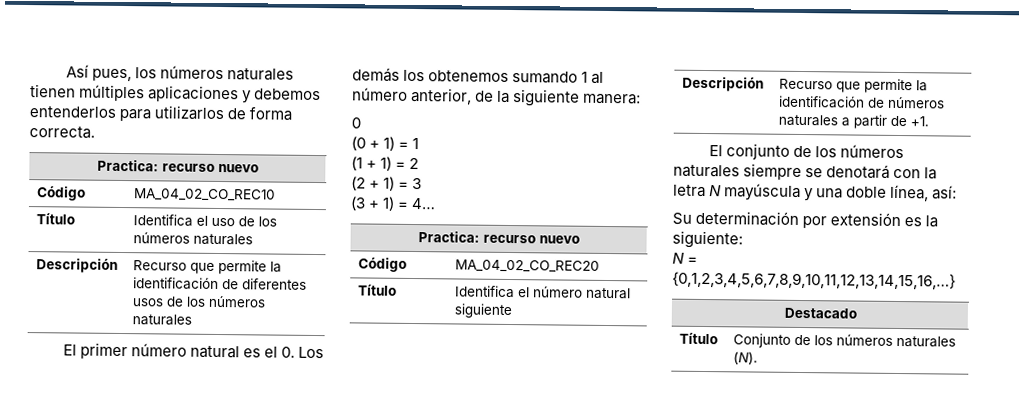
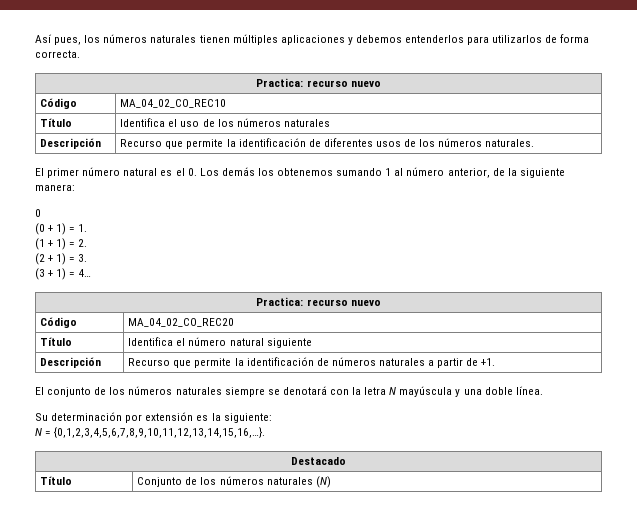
- Descripción | Recurso que permite la identificación de diferentes usos de los números naturales
+ Descripción | Recurso que permite la identificación de diferentes usos de los números naturales.
- (0 + 1) = 1
+ (0 + 1) = 1.
- (1 + 1) = 2
+ (1 + 1) = 2.
- (2 + 1) = 3
+ (2 + 1) = 3.
- El conjunto de los números naturales siempre se denotará con la letra N mayúscula y una doble línea, así:
+ El conjunto de los números naturales siempre se denotará con la letra N mayúscula y una doble línea.
- N = {0,1,2,3,4,5,6,7,8,9,10,11,12,13,14,15,16,…}
+ N = {0,1,2,3,4,5,6,7,8,9,10,11,12,13,14,15,16,…}.
- Título | Conjunto de los números naturales (N).
+ Título | Conjunto de los números naturales (N)

